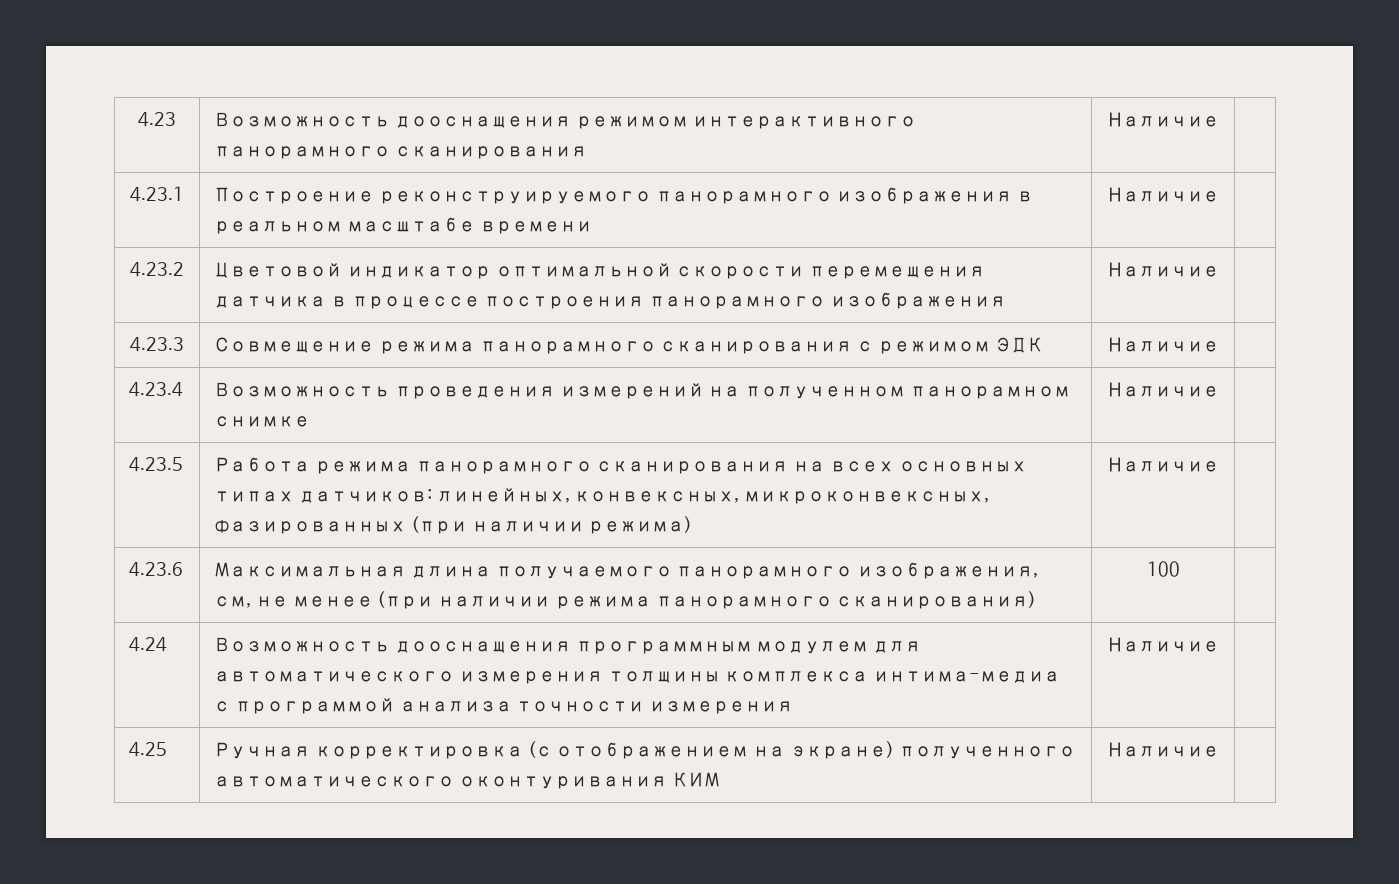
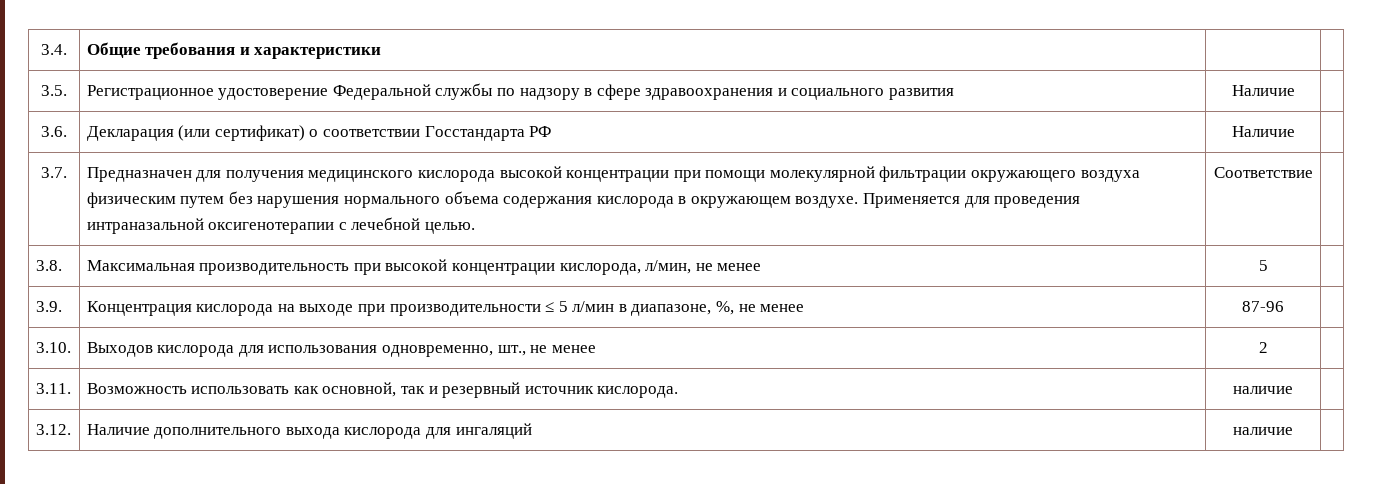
- 4.23 | Возможность дооснащения режимом интерактивного панорамного сканирования | Наличие |
- 4.23.1 | Построение реконструируемого панорамного изображения в реальном масштабе времени | Наличие |
- 4.23.2 | Цветовой индикатор оптимальной скорости перемещения датчика в процессе построения панорамного изображения | Наличие |
- 4.23.3 | Совмещение режима панорамного сканирования с режимом ЭДК | Наличие |
- 4.23.4 | Возможность проведения измерений на полученном панорамном снимке | Наличие |
- 4.23.5 | Работа режима панорамного сканирования на всех основных типах датчиков: линейных, конвексных, микроконвексных, фазированных (при наличии режима) | Наличие |
- 4.23.6 | Максимальная длина получаемого панорамного изображения, см, не менее (при наличии режима панорамного сканирования) | 100 |
- 4.24 | Возможность дооснащения программным модулем для автоматического измерения толщины комплекса интима-медиа с программой анализа точности измерения | Наличие |
- 4.25 | Ручная корректировка (с отображением на экране) полученного автоматического оконтуривания КИМ | Наличие |
+ 3.4. | Общие требования и характеристики | |
+ 3.5. | Регистрационное удостоверение Федеральной службы по надзору в сфере здравоохранения и социального развития | Наличие |
+ 3.6. | Декларация (или сертификат) о соответствии Госстандарта РФ | Наличие |
+ 3.7. | Предназначен для получения медицинского кислорода высокой концентрации при помощи молекулярной фильтрации окружающего воздуха физическим путем без нарушения нормального объема содержания кислорода в окружающем воздухе. Применяется для проведения интраназальной оксигенотерапии с лечебной целью. | Соответствие |
+ 3.8. | Максимальная производительность при высокой концентрации кислорода, л/мин, не менее | 5 |
+ 3.9. | Концентрация кислорода на выходе при производительности ≤ 5 л/мин в диапазоне, %, не менее | 87-96 |
+ 3.10. | Выходов кислорода для использования одновременно, шт., не менее | 2 |
+ 3.11. | Возможность использовать как основной, так и резервный источник кислорода. | наличие |
+ 3.12. | Наличие дополнительного выхода кислорода для ингаляций | наличие |

